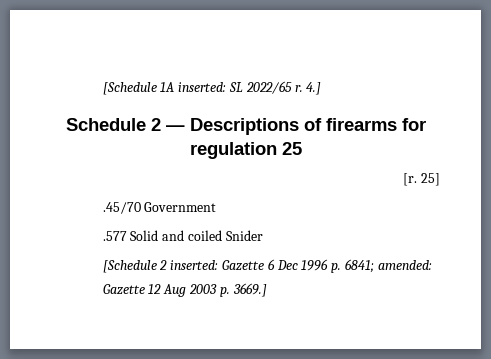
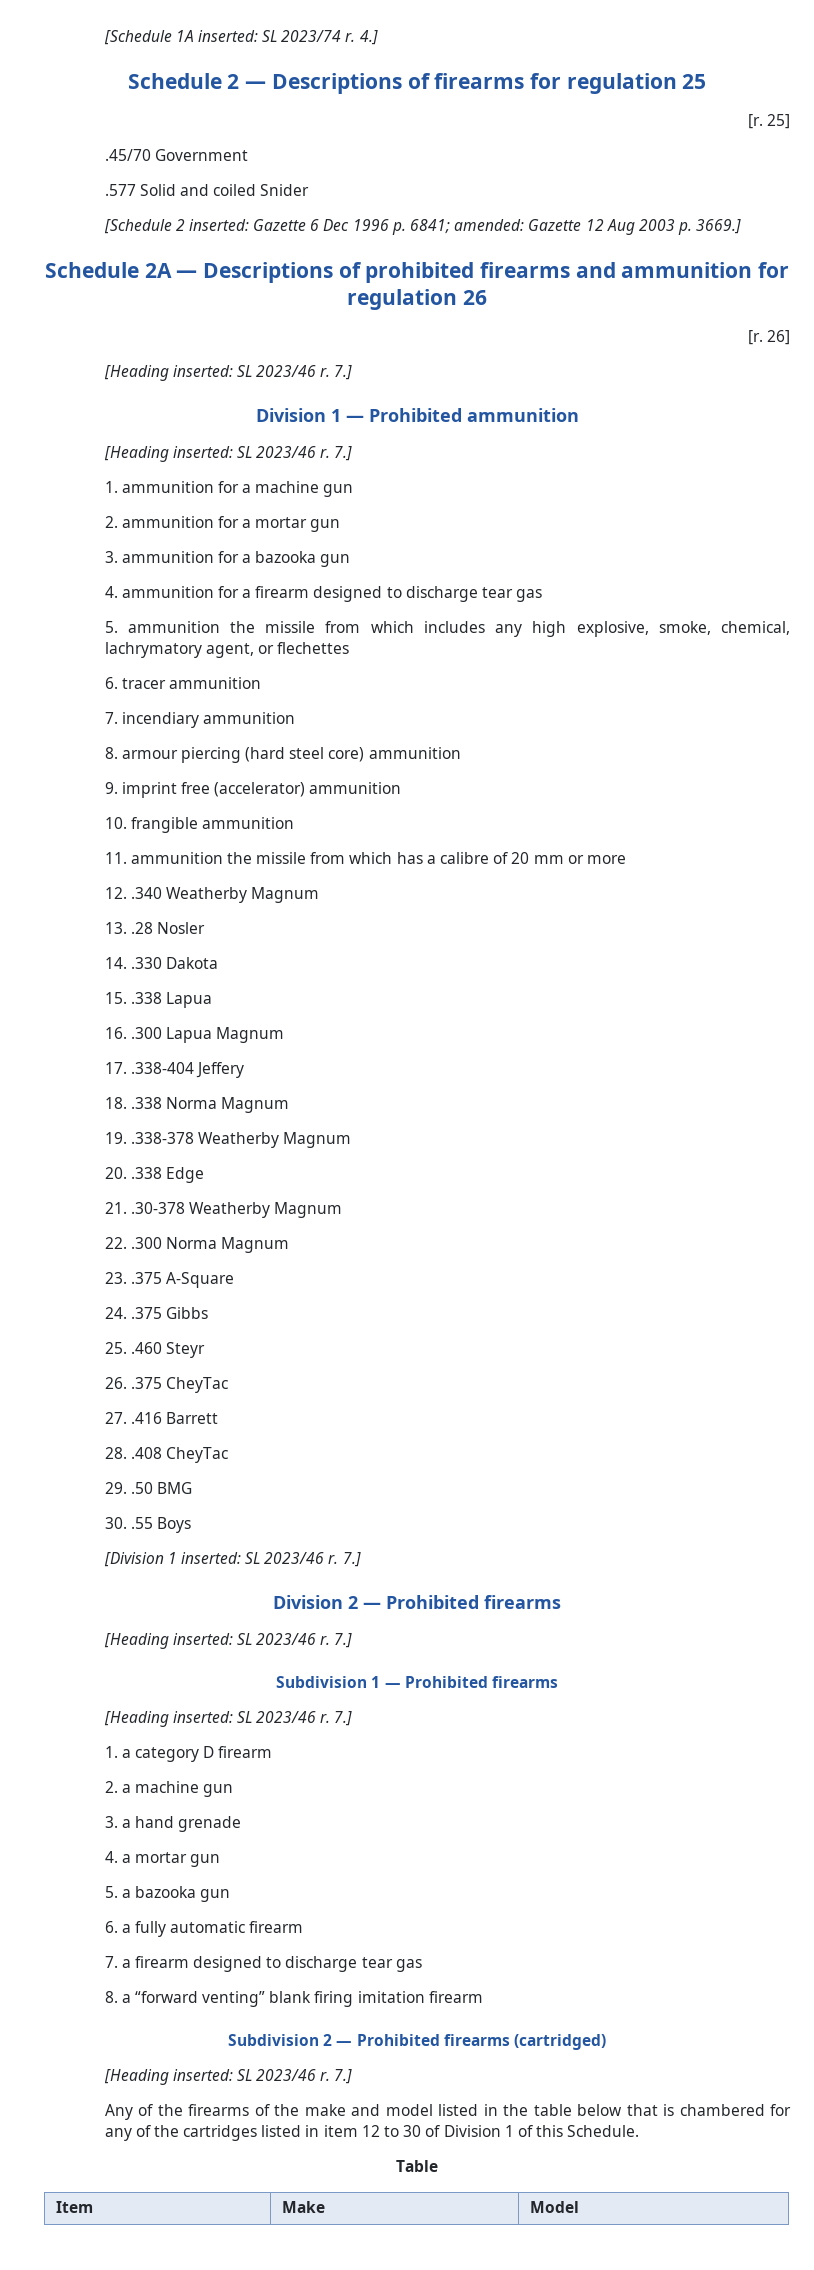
- [Schedule 1A inserted: SL 2022/65 r.
+ [Schedule 1A inserted: SL 2023/74 r.
+ Schedule 2A — Descriptions of prohibited firearms and ammunition for regulation 26
+ [r. 26]
+ [Heading inserted: SL 2023/46 r. 7.]
+ Division 1 — Prohibited ammunition
+ [Heading inserted: SL 2023/46 r. 7.]
+ 1. ammunition for a machine gun
+ 2. ammunition for a mortar gun
+ 3. ammunition for a bazooka gun
+ 4. ammunition for a firearm designed to discharge tear gas
+ 5. ammunition the missile from which includes any high explosive, smoke, chemical, lachrymatory agent, or flechettes
+ 6. tracer ammunition
+ 7. incendiary ammunition
+ 8. armour piercing (hard steel core) ammunition
+ 9. imprint free (accelerator) ammunition
+ 10. frangible ammunition
+ 11. ammunition the missile from which has a calibre of 20 mm or more
+ 12. .340 Weatherby Magnum
+ 13. .28 Nosler
+ 14. .330 Dakota
+ 15. .338 Lapua
+ 16. .300 Lapua Magnum
+ 17. .338-404 Jeffery
+ 18. .338 Norma Magnum
+ 19. .338-378 Weatherby Magnum
+ 20. .338 Edge
+ 21. .30-378 Weatherby Magnum
+ 22. .300 Norma Magnum
+ 23. .375 A-Square
+ 24. .375 Gibbs
+ 25. .460 Steyr
+ 26. .375 CheyTac
+ 27. .416 Barrett
+ 28. .408 CheyTac
+ 29. .50 BMG
+ 30. .55 Boys
+ [Division 1 inserted: SL 2023/46 r. 7.]
+ Division 2 — Prohibited firearms
+ [Heading inserted: SL 2023/46 r. 7.]
+ Subdivision 1 — Prohibited firearms
+ [Heading inserted: SL 2023/46 r. 7.]
+ 1. a category D firearm
+ 2. a machine gun
+ 3. a hand grenade
+ 4. a mortar gun
+ 5. a bazooka gun
+ 6. a fully automatic firearm
+ 7. a firearm designed to discharge tear gas
+ 8. a “forward venting” blank firing imitation firearm
+ Subdivision 2 — Prohibited firearms (cartridged)
+ [Heading inserted: SL 2023/46 r. 7.]
+ Any of the firearms of the make and model listed in the table below that is chambered for any of the cartridges listed in item 12 to 30 of Division 1 of this Schedule.
+ Table
+ Item | Make | Model

